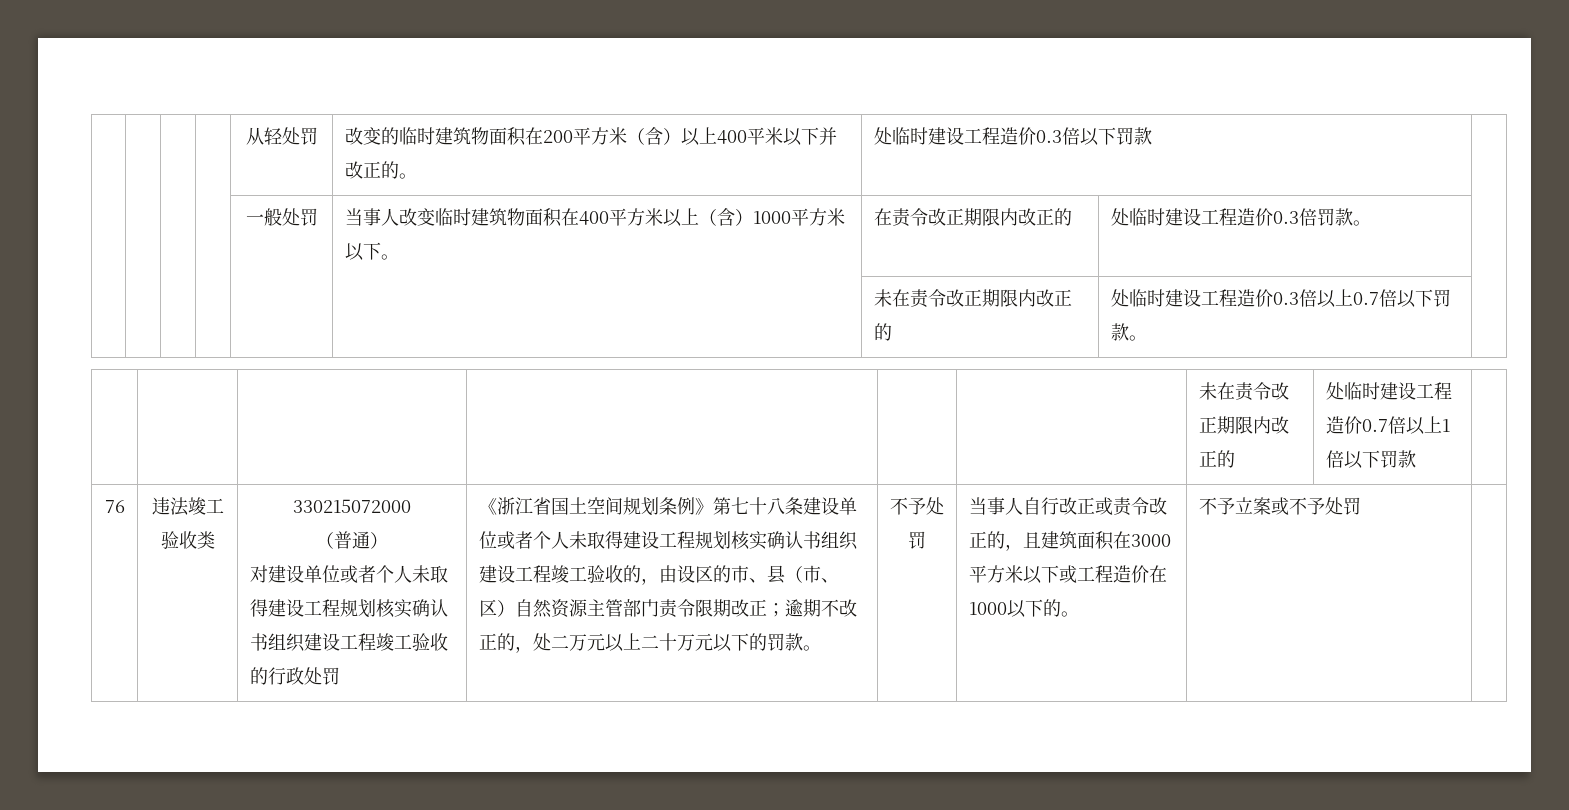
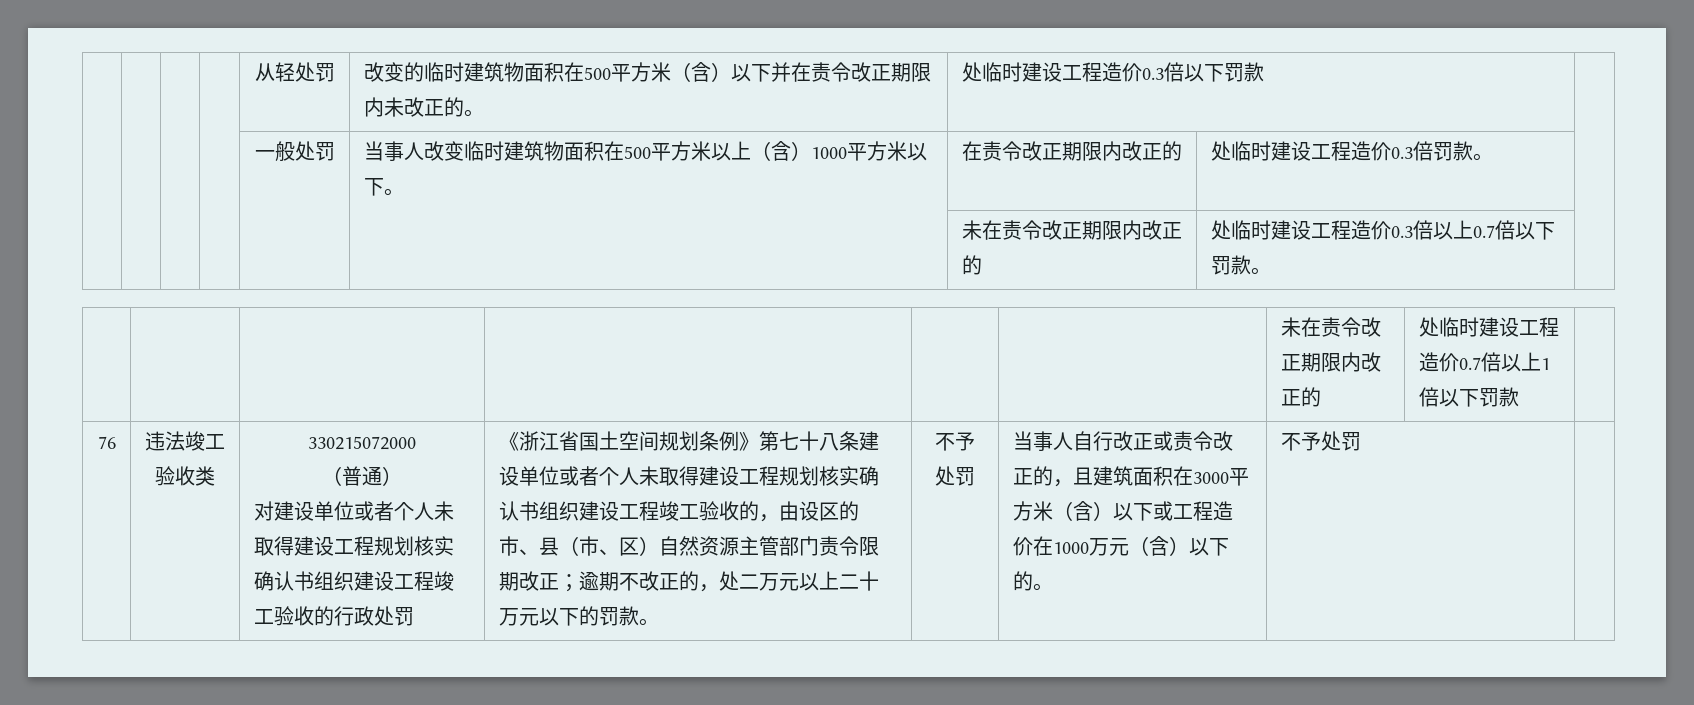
- | | | | 从轻处罚 | 改变的临时建筑物面积在200平方米（含）以上400平米以下并改正的。 | 处临时建设工程造价0.3倍以下罚款 |
+ | | | | 从轻处罚 | 改变的临时建筑物面积在500平方米（含）以下并在责令改正期限内未改正的。 | 处临时建设工程造价0.3倍以下罚款 |
- | | | | 一般处罚 | 当事人改变临时建筑物面积在400平方米以上（含）1000平方米以下。 | 在责令改正期限内改正的 | 处临时建设工程造价0.3倍罚款。 |
+ | | | | 一般处罚 | 当事人改变临时建筑物面积在500平方米以上（含）1000平方米以下。 | 在责令改正期限内改正的 | 处临时建设工程造价0.3倍罚款。 |
- 当事人自行改正或责令改正的，且建筑面积在3000平方米以下或工程造价在1000以下的。 | 不予立案或不予处罚
+ 当事人自行改正或责令改正的，且建筑面积在3000平方米（含）以下或工程造价在1000万元（含）以下的。 | 不予处罚

